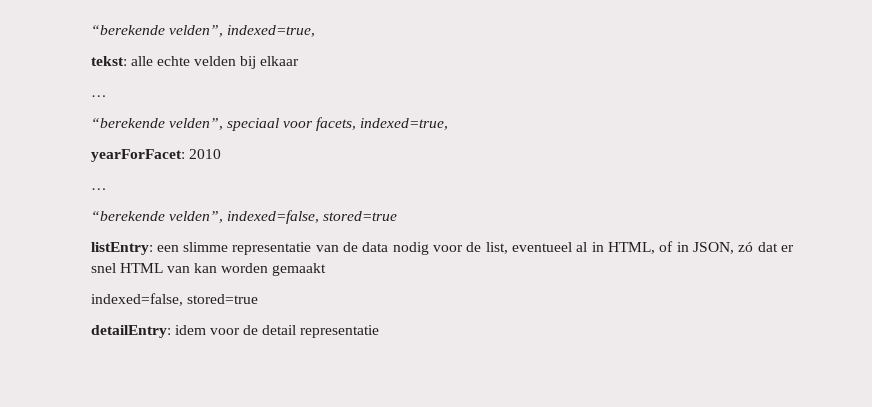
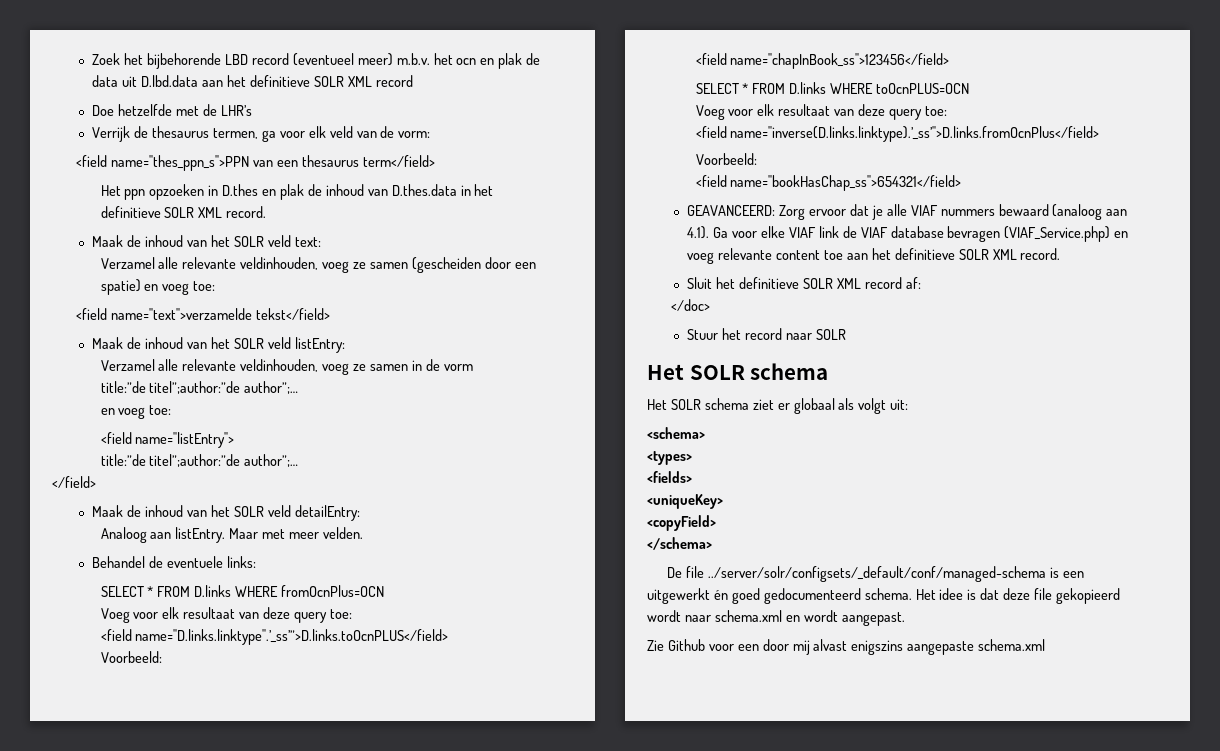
- “berekende velden”, indexed=true,
- tekst: alle echte velden bij elkaar
- …
- “berekende velden”, speciaal voor facets, indexed=true,
- yearForFacet: 2010
- …
- “berekende velden”, indexed=false, stored=true
- listEntry: een slimme representatie van de data nodig voor de list, eventueel al in HTML, of in JSON, zó dat er snel HTML van kan worden gemaakt
- indexed=false, stored=true
- detailEntry: idem voor de detail representatie
+ Zoek het bijbehorende LBD record (eventueel meer) m.b.v. het ocn en plak de data uit D.lbd.data aan het definitieve SOLR XML record
+ Doe hetzelfde met de LHR’s
+ Verrijk de thesaurus termen, ga voor elk veld van de vorm:
+ <field name="thes_ppn_s">PPN van een thesaurus term</field>
+ Het ppn opzoeken in D.thes en plak de inhoud van D.thes.data in het definitieve SOLR XML record.
+ Maak de inhoud van het SOLR veld text:
+ Verzamel alle relevante veldinhouden, voeg ze samen (gescheiden door een spatie) en voeg toe:
+ <field name="text">verzamelde tekst</field>
+ Maak de inhoud van het SOLR veld listEntry:
+ Verzamel alle relevante veldinhouden, voeg ze samen in de vorm
+ title:”de titel”;author:”de author”;…
+ en voeg toe:
+ <field name="listEntry">
+ title:”de titel”;author:”de author”;…
+ </field>
+ Maak de inhoud van het SOLR veld detailEntry:
+ Analoog aan listEntry. Maar met meer velden.
+ Behandel de eventuele links:
+ SELECT * FROM D.links WHERE fromOcnPlus=OCN
+ Voeg voor elk resultaat van deze query toe:
+ <field name="D.links.linktype".’_ss’”>D.links.toOcnPLUS</field>
+ Voorbeeld:
+ <field name="chapInBook_ss">123456</field>
+ SELECT * FROM D.links WHERE toOcnPLUS=OCN
+ Voeg voor elk resultaat van deze query toe:
+ <field name="inverse(D.links.linktype).’_ss’">D.links.fromOcnPlus</field>
+ Voorbeeld:
+ <field name="bookHasChap_ss">654321</field>
+ GEAVANCEERD: Zorg ervoor dat je alle VIAF nummers bewaard (analoog aan 4.1). Ga voor elke VIAF link de VIAF database bevragen (VIAF_Service.php) en voeg relevante content toe aan het definitieve SOLR XML record.
+ Sluit het definitieve SOLR XML record af:
+ </doc>
+ Stuur het record naar SOLR
+ Het SOLR schema
+ Het SOLR schema ziet er globaal als volgt uit:
+ <schema>
+ <types>
+ <fields>
+ <uniqueKey>
+ <copyField>
+ </schema>
+ De file ../server/solr/configsets/_default/conf/managed-schema is een uitgewerkt én goed gedocumenteerd schema. Het idee is dat deze file gekopieerd wordt naar schema.xml en wordt aangepast.
+ Zie Github voor een door mij alvast enigszins aangepaste schema.xml

